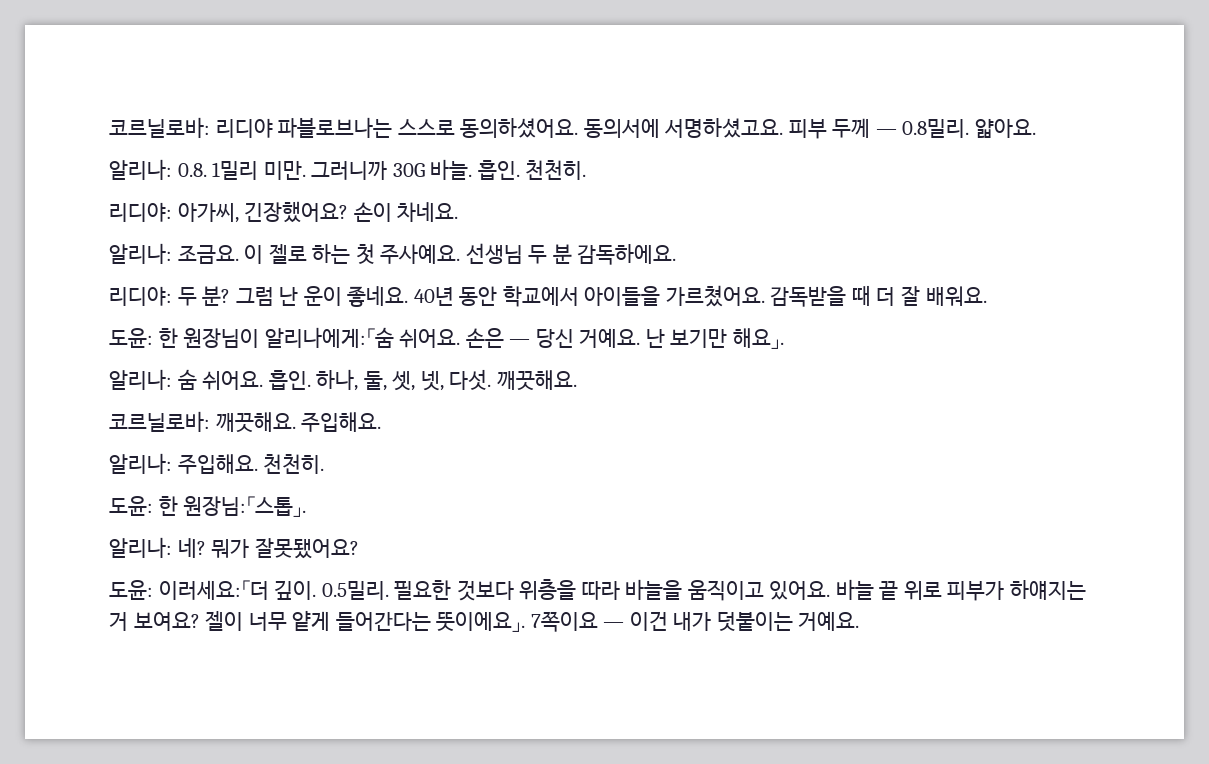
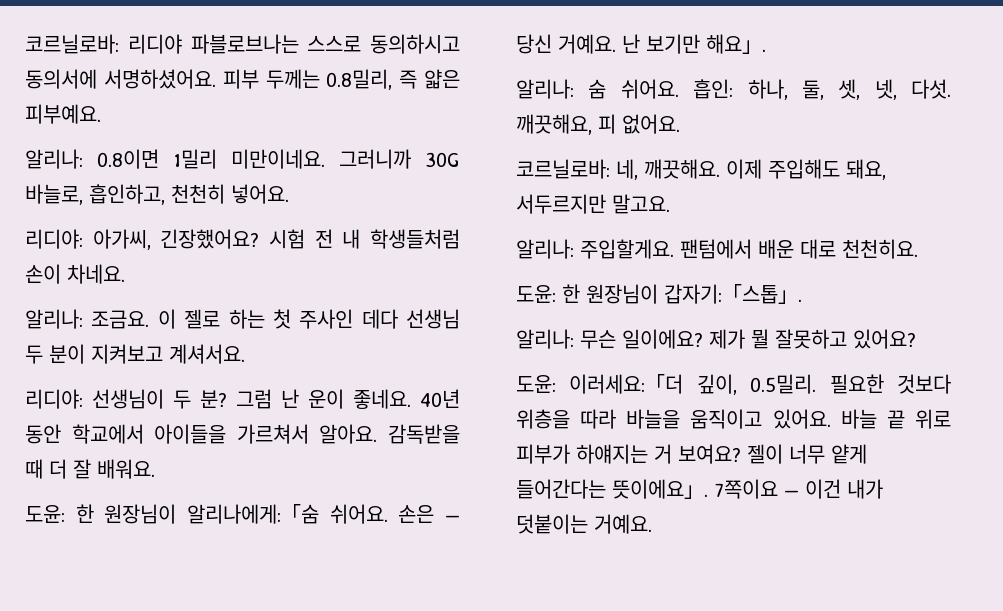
- 코르닐로바: 리디야 파블로브나는 스스로 동의하셨어요. 동의서에 서명하셨고요. 피부 두께 — 0.8밀리. 얇아요.
- 알리나: 0.8. 1밀리 미만. 그러니까 30G 바늘. 흡인. 천천히.
+ 코르닐로바: 리디야 파블로브나는 스스로 동의하시고 동의서에 서명하셨어요. 피부 두께는 0.8밀리, 즉 얇은 피부예요.
+ 알리나: 0.8이면 1밀리 미만이네요. 그러니까 30G 바늘로, 흡인하고, 천천히 넣어요.
- 손이 차네요.
+ 시험 전 내 학생들처럼 손이 차네요.
- 이 젤로 하는 첫 주사예요. 선생님 두 분 감독하에요.
- 리디야: 두 분?
+ 이 젤로 하는 첫 주사인 데다 선생님 두 분이 지켜보고 계셔서요.
+ 리디야: 선생님이 두 분?
- 40년 동안 학교에서 아이들을 가르쳤어요.
+ 40년 동안 학교에서 아이들을 가르쳐서 알아요.
- 흡인. 하나, 둘, 셋, 넷, 다섯. 깨끗해요.
- 코르닐로바: 깨끗해요. 주입해요.
- 알리나: 주입해요. 천천히.
- 도윤: 한 원장님:「스톱」.
+ 흡인: 하나, 둘, 셋, 넷, 다섯. 깨끗해요, 피 없어요.
+ 코르닐로바: 네, 깨끗해요. 이제 주입해도 돼요, 서두르지만 말고요.
+ 알리나: 주입할게요. 팬텀에서 배운 대로 천천히요.
+ 도윤: 한 원장님이 갑자기:「스톱」.
- 알리나: 네? 뭐가 잘못됐어요?
+ 알리나: 무슨 일이에요? 제가 뭘 잘못하고 있어요?
- 도윤: 이러세요:「더 깊이. 0.5밀리. 필요한 것보다 위층을 따라 바늘을 움직이고 있어요.
+ 도윤: 이러세요:「더 깊이, 0.5밀리. 필요한 것보다 위층을 따라 바늘을 움직이고 있어요.

